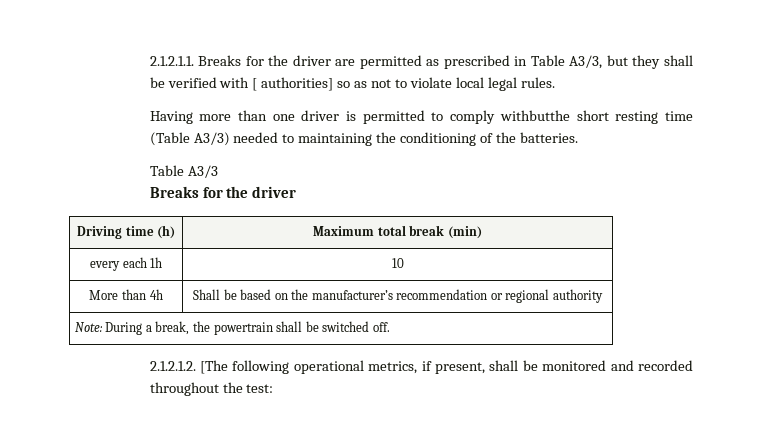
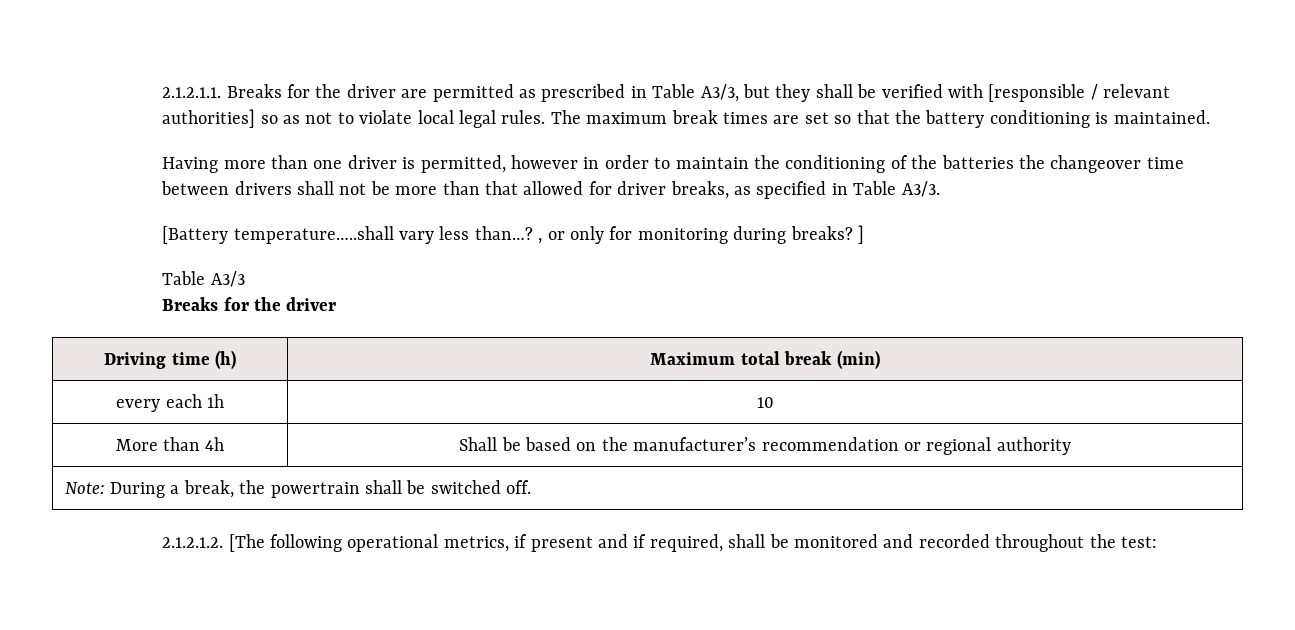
- 2.1.2.1.1. Breaks for the driver are permitted as prescribed in Table A3/3, but they shall be verified with [ authorities] so as not to violate local legal rules.
+ 2.1.2.1.1. Breaks for the driver are permitted as prescribed in Table A3/3, but they shall be verified with [responsible / relevant authorities] so as not to violate local legal rules. The maximum break times are set so that the battery conditioning is maintained.
- Having more than one driver is permitted to comply withbutthe short resting time (Table A3/3) needed to maintaining the conditioning of the batteries.
+ Having more than one driver is permitted, however in order to maintain the conditioning of the batteries the changeover time between drivers shall not be more than that allowed for driver breaks, as specified in Table A3/3.
+ [Battery temperature…..shall vary less than…? , or only for monitoring during breaks? ]
- 2.1.2.1.2. [The following operational metrics, if present, shall be monitored and recorded throughout the test:
+ 2.1.2.1.2. [The following operational metrics, if present and if required, shall be monitored and recorded throughout the test:

